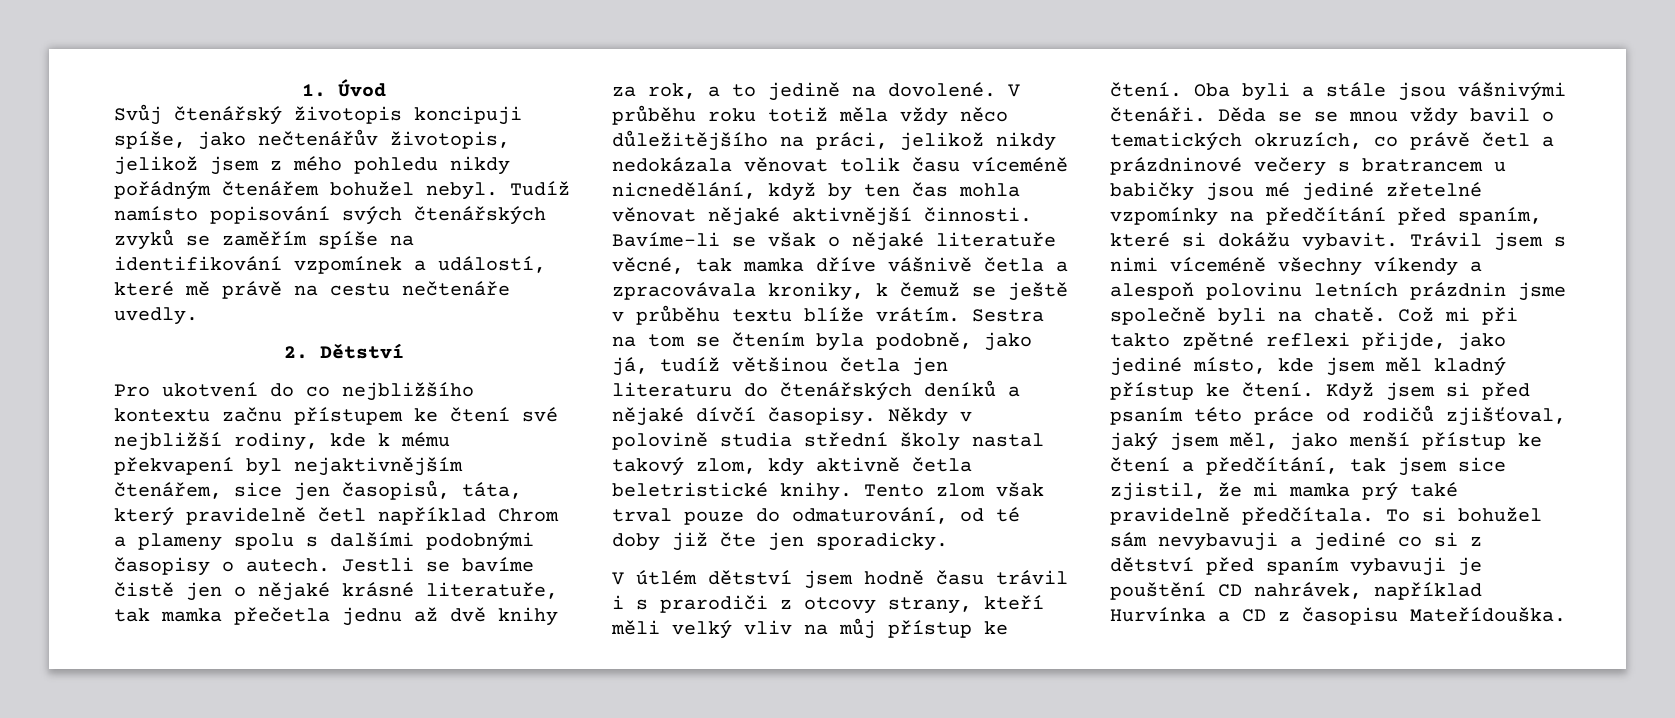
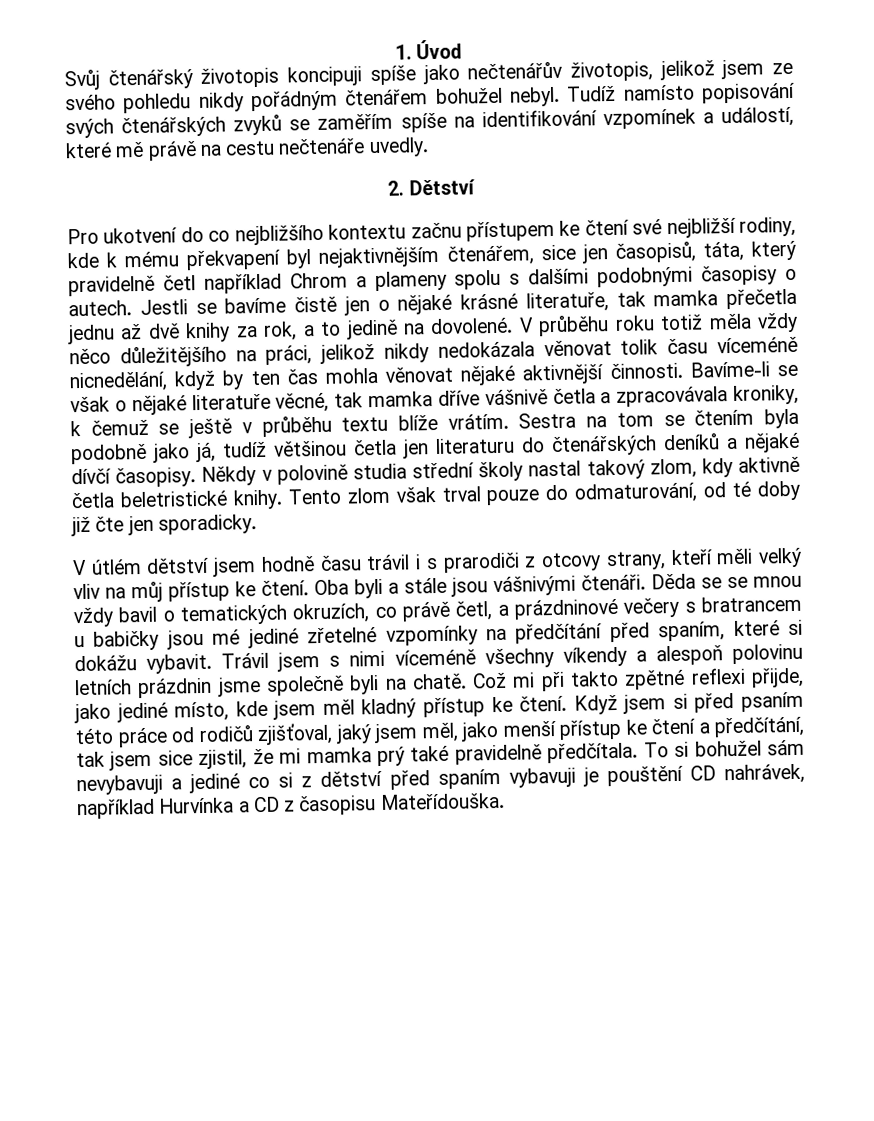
- Svůj čtenářský životopis koncipuji spíše, jako nečtenářův životopis, jelikož jsem z mého pohledu nikdy pořádným čtenářem bohužel nebyl.
+ Svůj čtenářský životopis koncipuji spíše jako nečtenářův životopis, jelikož jsem ze svého pohledu nikdy pořádným čtenářem bohužel nebyl.
- Sestra na tom se čtením byla podobně, jako já, tudíž většinou četla jen literaturu do čtenářských deníků a nějaké dívčí časopisy.
+ Sestra na tom se čtením byla podobně jako já, tudíž většinou četla jen literaturu do čtenářských deníků a nějaké dívčí časopisy.
- Děda se se mnou vždy bavil o tematických okruzích, co právě četl a prázdninové večery s bratrancem u babičky jsou mé jediné zřetelné vzpomínky na předčítání před spaním, které si dokážu vybavit.
+ Děda se se mnou vždy bavil o tematických okruzích, co právě četl, a prázdninové večery s bratrancem u babičky jsou mé jediné zřetelné vzpomínky na předčítání před spaním, které si dokážu vybavit.

